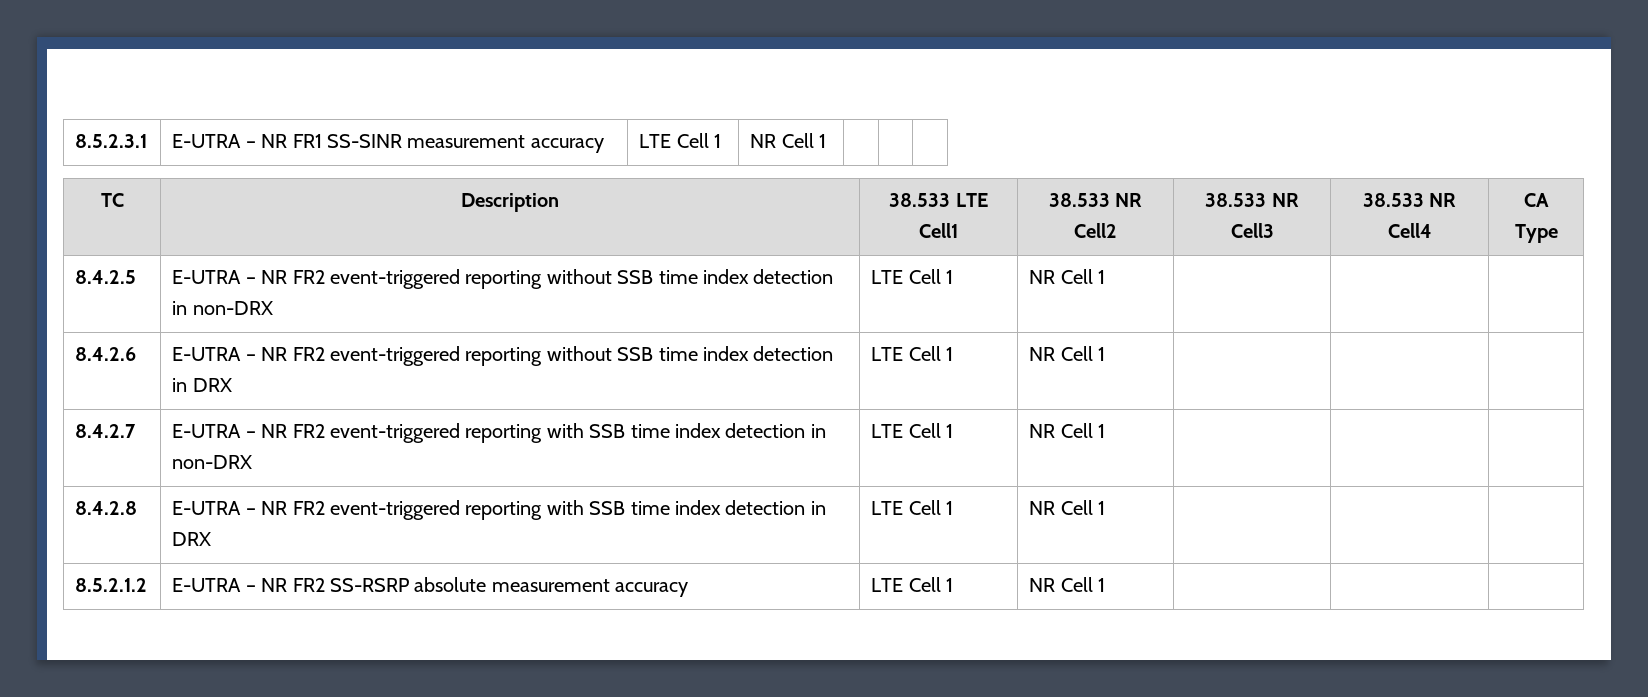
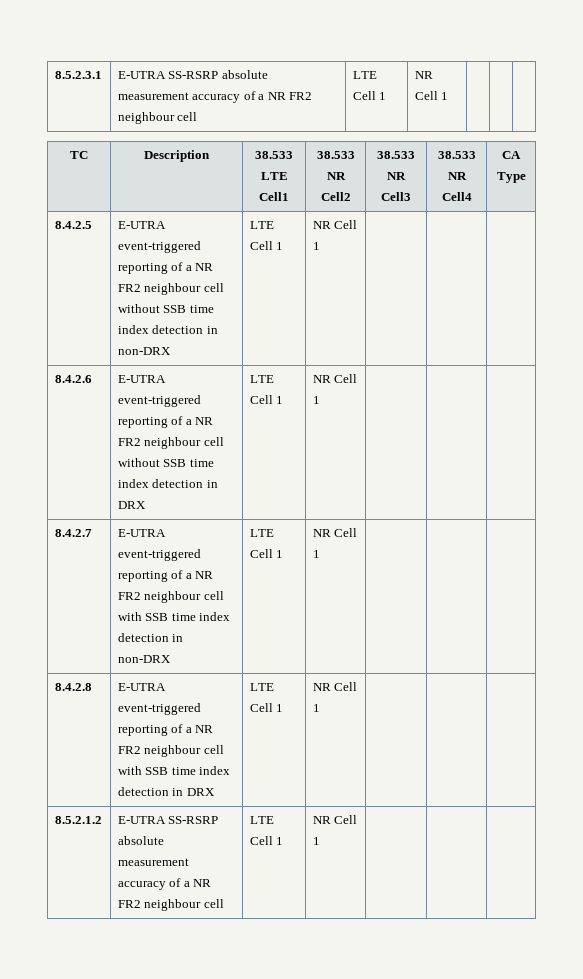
- 8.5.2.3.1 | E-UTRA – NR FR1 SS-SINR measurement accuracy | LTE Cell 1 | NR Cell 1 | | |
+ 8.5.2.3.1 | E-UTRA SS-RSRP absolute measurement accuracy of a NR FR2 neighbour cell | LTE Cell 1 | NR Cell 1 | | |
- 8.4.2.5 | E-UTRA – NR FR2 event-triggered reporting without SSB time index detection in non-DRX | LTE Cell 1 | NR Cell 1 | | |
+ 8.4.2.5 | E-UTRA event-triggered reporting of a NR FR2 neighbour cell without SSB time index detection in non-DRX | LTE Cell 1 | NR Cell 1 | | |
- 8.4.2.6 | E-UTRA – NR FR2 event-triggered reporting without SSB time index detection in DRX | LTE Cell 1 | NR Cell 1 | | |
+ 8.4.2.6 | E-UTRA event-triggered reporting of a NR FR2 neighbour cell without SSB time index detection in DRX | LTE Cell 1 | NR Cell 1 | | |
- 8.4.2.7 | E-UTRA – NR FR2 event-triggered reporting with SSB time index detection in non-DRX | LTE Cell 1 | NR Cell 1 | | |
+ 8.4.2.7 | E-UTRA event-triggered reporting of a NR FR2 neighbour cell with SSB time index detection in non-DRX | LTE Cell 1 | NR Cell 1 | | |
- 8.4.2.8 | E-UTRA – NR FR2 event-triggered reporting with SSB time index detection in DRX | LTE Cell 1 | NR Cell 1 | | |
+ 8.4.2.8 | E-UTRA event-triggered reporting of a NR FR2 neighbour cell with SSB time index detection in DRX | LTE Cell 1 | NR Cell 1 | | |
- 8.5.2.1.2 | E-UTRA – NR FR2 SS-RSRP absolute measurement accuracy | LTE Cell 1 | NR Cell 1 | | |
+ 8.5.2.1.2 | E-UTRA SS-RSRP absolute measurement accuracy of a NR FR2 neighbour cell | LTE Cell 1 | NR Cell 1 | | |

